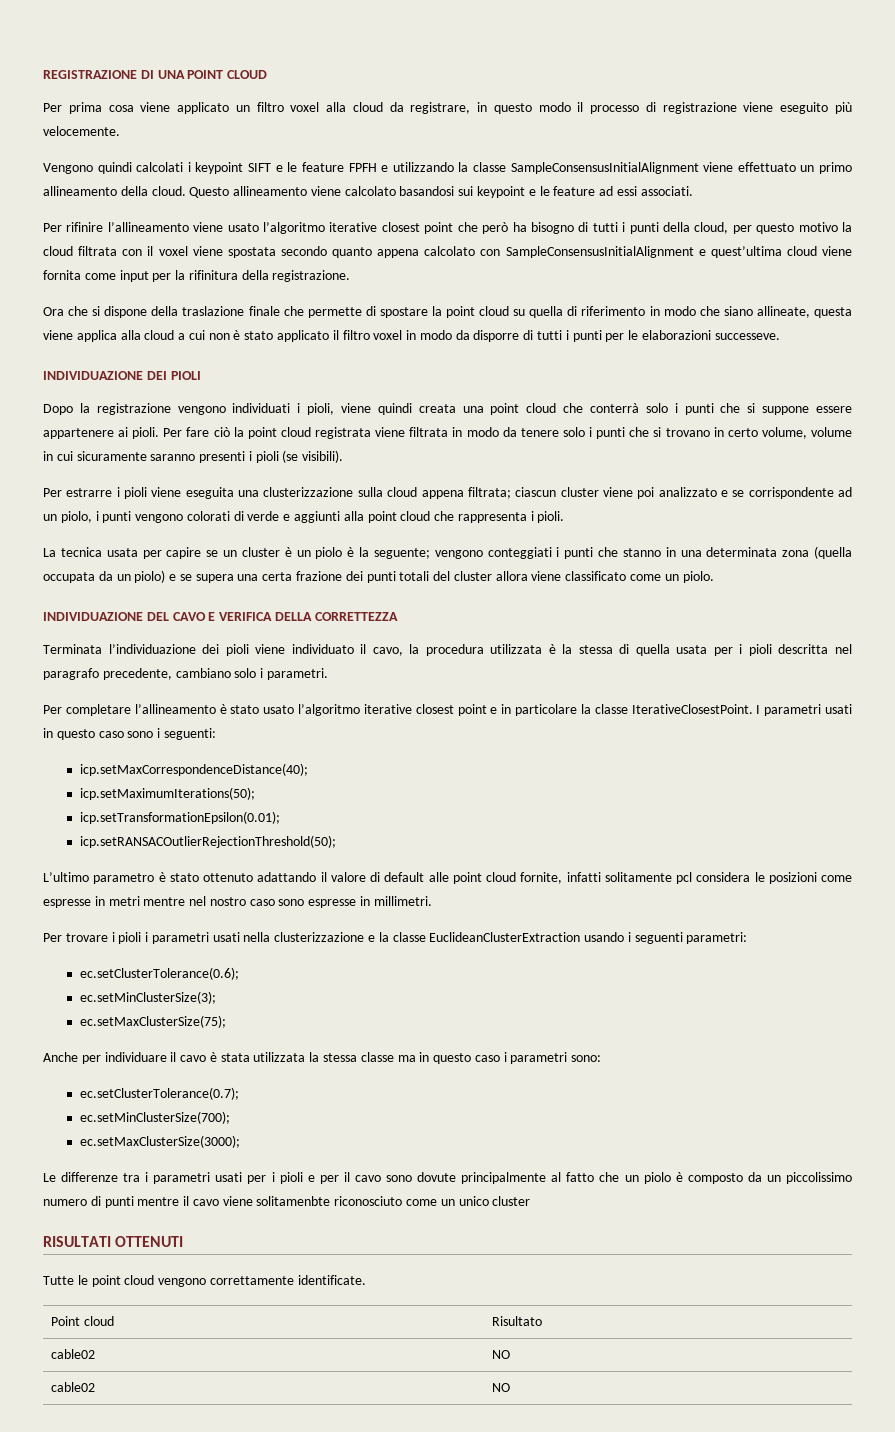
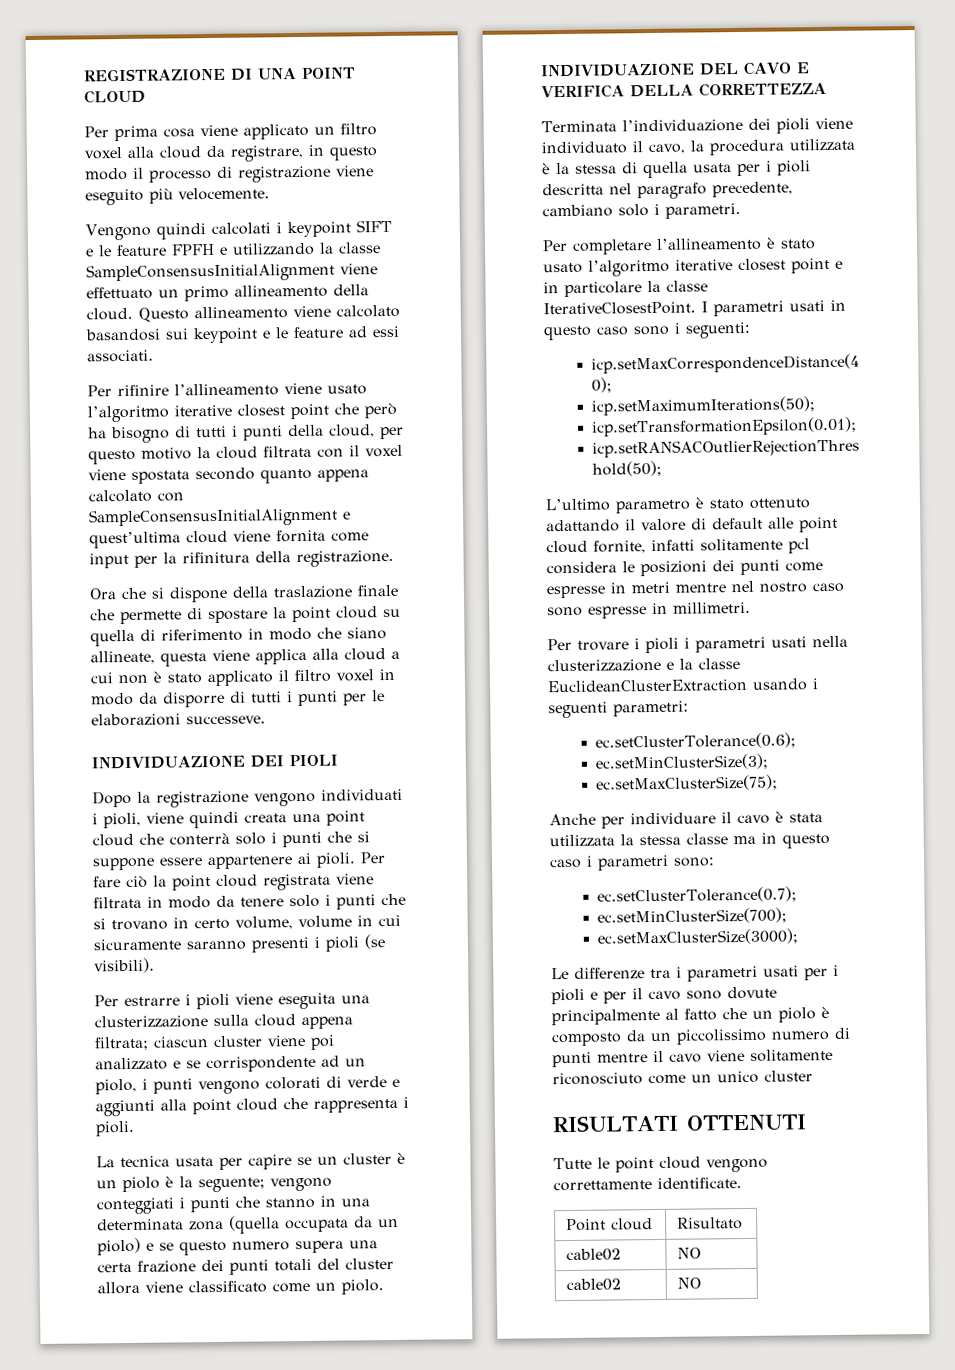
- La tecnica usata per capire se un cluster è un piolo è la seguente; vengono conteggiati i punti che stanno in una determinata zona (quella occupata da un piolo) e se supera una certa frazione dei punti totali del cluster allora viene classificato come un piolo.
+ La tecnica usata per capire se un cluster è un piolo è la seguente; vengono conteggiati i punti che stanno in una determinata zona (quella occupata da un piolo) e se questo numero supera una certa frazione dei punti totali del cluster allora viene classificato come un piolo.
- L’ultimo parametro è stato ottenuto adattando il valore di default alle point cloud fornite, infatti solitamente pcl considera le posizioni come espresse in metri mentre nel nostro caso sono espresse in millimetri.
+ L’ultimo parametro è stato ottenuto adattando il valore di default alle point cloud fornite, infatti solitamente pcl considera le posizioni dei punti come espresse in metri mentre nel nostro caso sono espresse in millimetri.
- Le differenze tra i parametri usati per i pioli e per il cavo sono dovute principalmente al fatto che un piolo è composto da un piccolissimo numero di punti mentre il cavo viene solitamenbte riconosciuto come un unico cluster
+ Le differenze tra i parametri usati per i pioli e per il cavo sono dovute principalmente al fatto che un piolo è composto da un piccolissimo numero di punti mentre il cavo viene solitamente riconosciuto come un unico cluster

